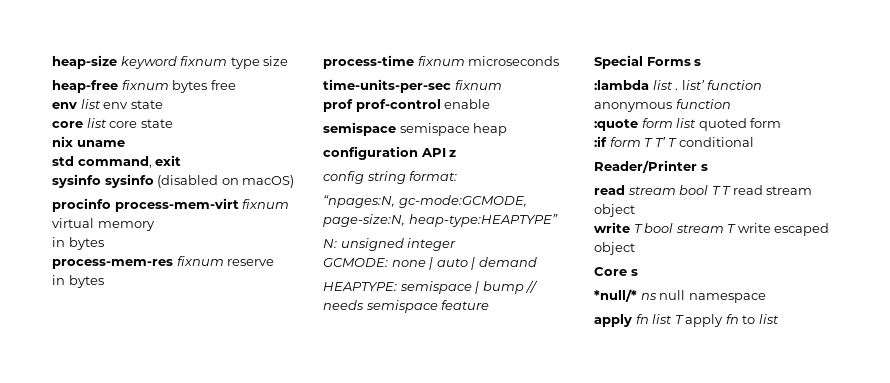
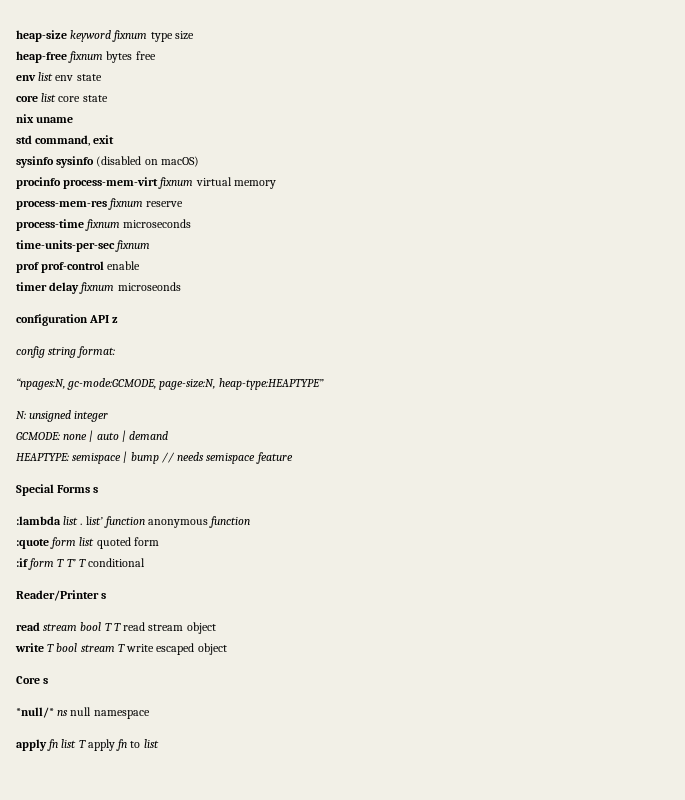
  procinfo process-mem-virt fixnum virtual memory
- in bytes
  process-mem-res fixnum reserve
- in bytes
- semispace semispace heap
+ timer delay fixnum microseonds

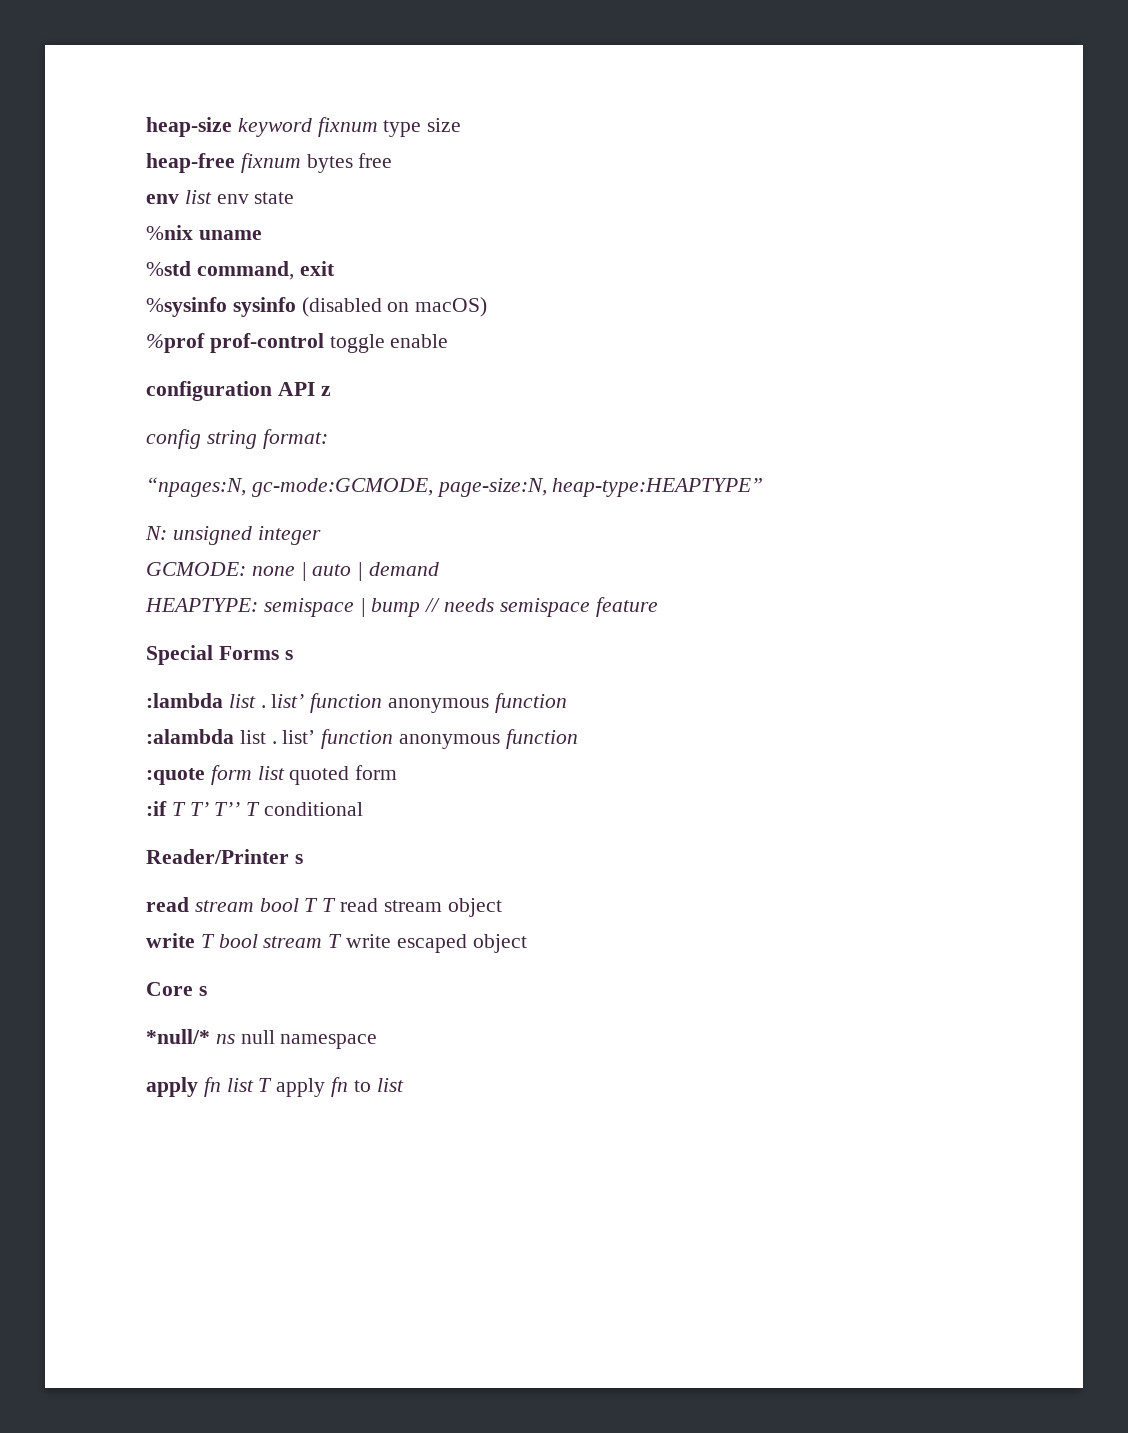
- core list core state
- nix uname
+ %nix uname
- std command, exit
+ %std command, exit
- sysinfo sysinfo (disabled on macOS)
+ %sysinfo sysinfo (disabled on macOS)
- procinfo process-mem-virt fixnum virtual memory
- process-mem-res fixnum reserve
- process-time fixnum microseconds
- time-units-per-sec fixnum
- prof prof-control enable
- timer delay fixnum microseonds
+ %prof prof-control toggle enable
+ :alambda list . list’ function anonymous function
- :if form T T’ T conditional
+ :if T T’ T’’ T conditional

